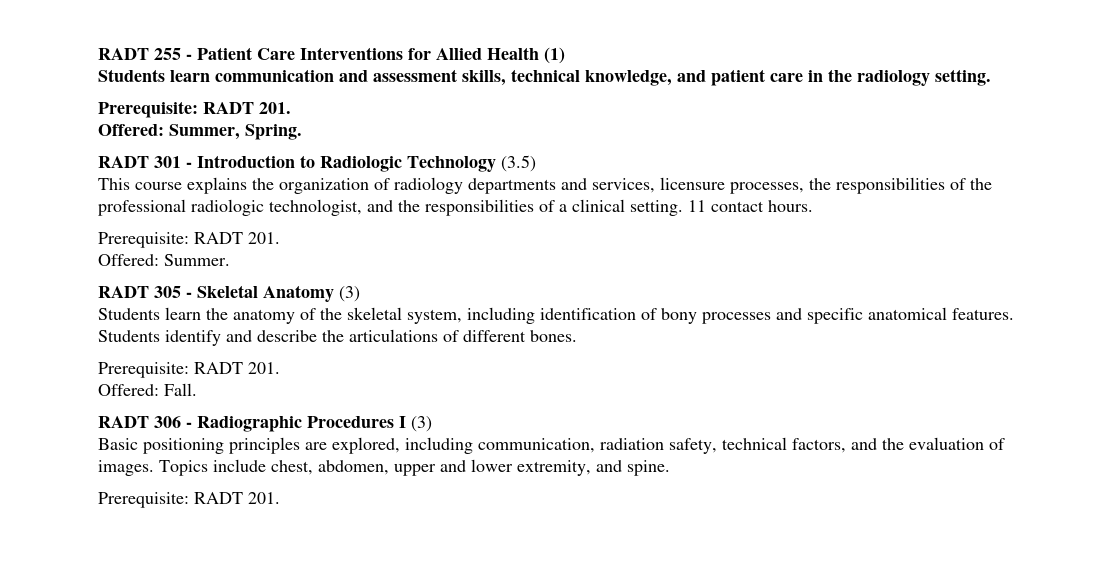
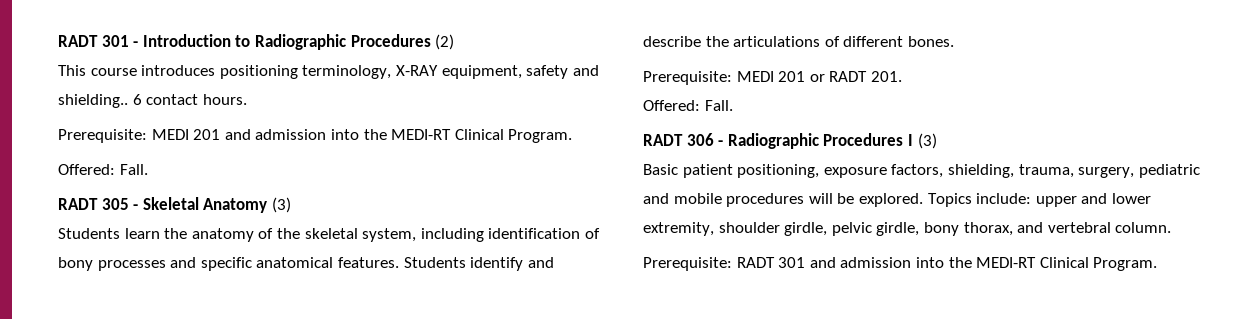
- RADT 255 - Patient Care Interventions for Allied Health (1)
- Students learn communication and assessment skills, technical knowledge, and patient care in the radiology setting.
- Prerequisite: RADT 201.
- Offered: Summer, Spring.
- RADT 301 - Introduction to Radiologic Technology (3.5)
+ RADT 301 - Introduction to Radiographic Procedures (2)
- This course explains the organization of radiology departments and services, licensure processes, the responsibilities of the professional radiologic technologist, and the responsibilities of a clinical setting. 11 contact hours.
- Prerequisite: RADT 201.
- Offered: Summer.
+ This course introduces positioning terminology, X-RAY equipment, safety and shielding.. 6 contact hours.
+ Prerequisite: MEDI 201 and admission into the MEDI-RT Clinical Program.
+ Offered: Fall.
  Students identify and describe the articulations of different bones.
- Prerequisite: RADT 201.
+ Prerequisite: MEDI 201 or RADT 201.
- Basic positioning principles are explored, including communication, radiation safety, technical factors, and the evaluation of images. Topics include chest, abdomen, upper and lower extremity, and spine.
- Prerequisite: RADT 201.
+ Basic patient positioning, exposure factors, shielding, trauma, surgery, pediatric and mobile procedures will be explored. Topics include: upper and lower extremity, shoulder girdle, pelvic girdle, bony thorax, and vertebral column.
+ Prerequisite: RADT 301 and admission into the MEDI-RT Clinical Program.

